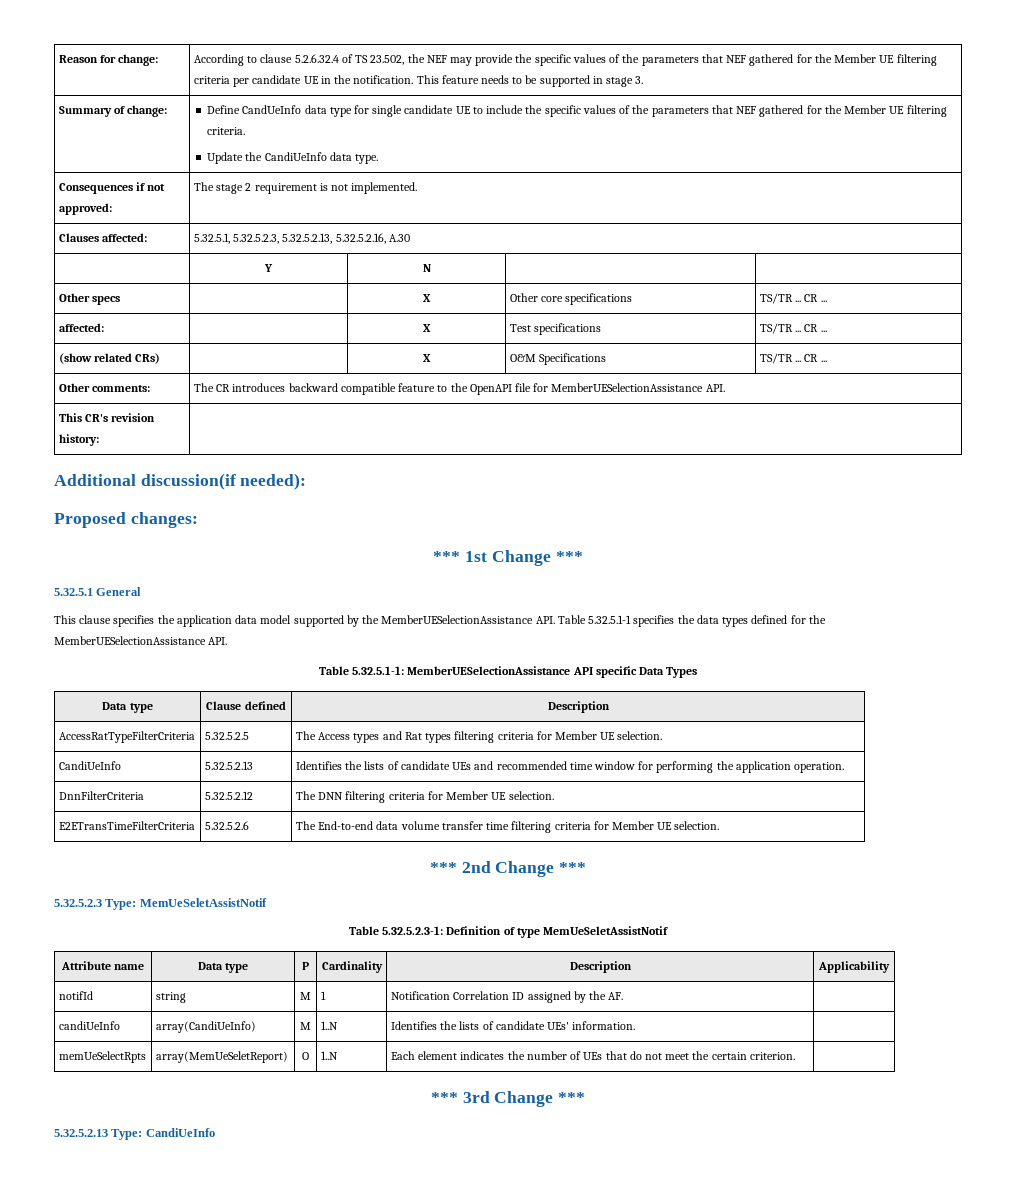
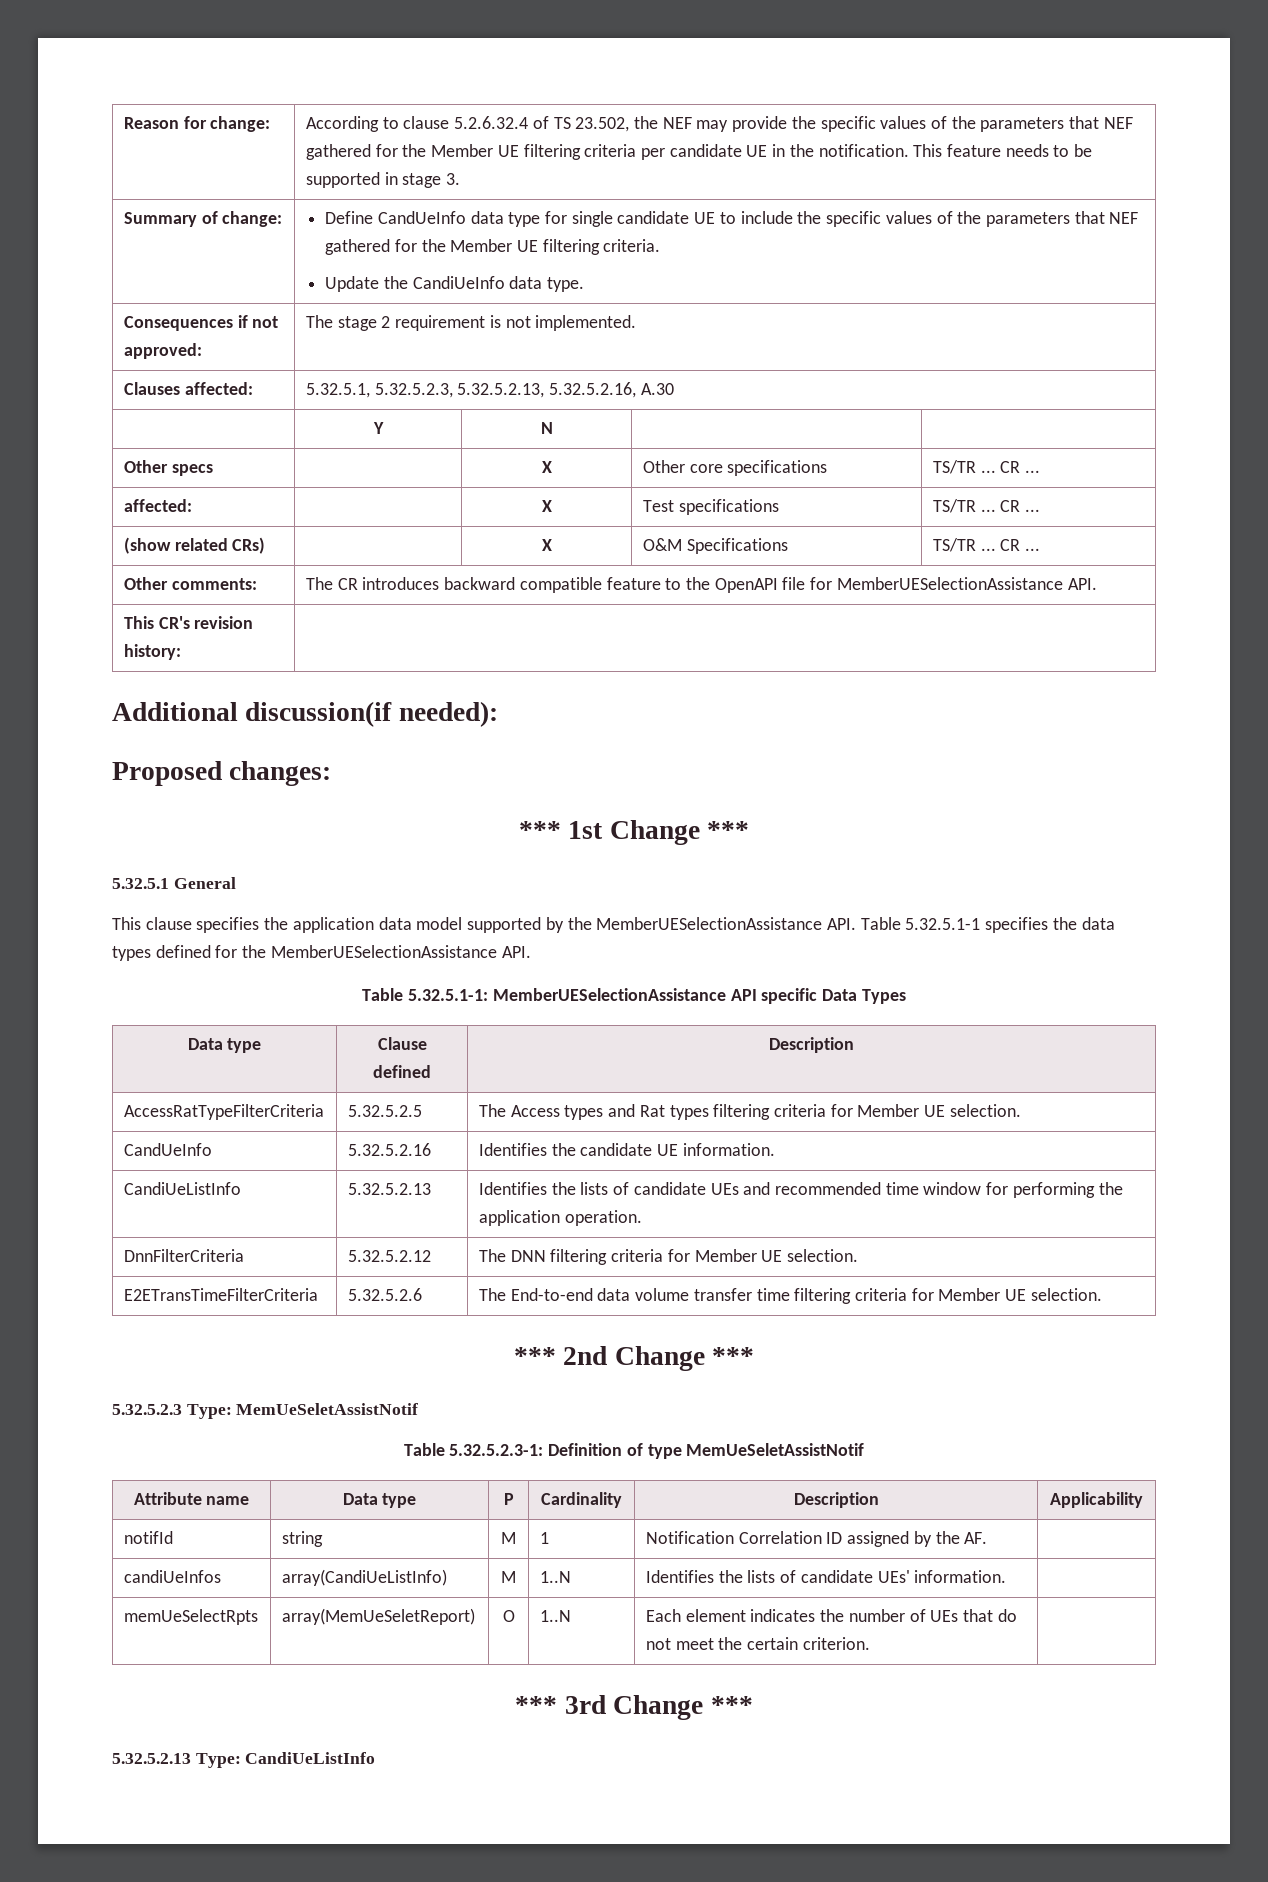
- CandiUeInfo | 5.32.5.2.13 | Identifies the lists of candidate UEs and recommended time window for performing the application operation.
+ CandUeInfo | 5.32.5.2.16 | Identifies the candidate UE information.
+ CandiUeListInfo | 5.32.5.2.13 | Identifies the lists of candidate UEs and recommended time window for performing the application operation.
- candiUeInfo | array(CandiUeInfo) | M | 1..N | Identifies the lists of candidate UEs' information. |
+ candiUeInfos | array(CandiUeListInfo) | M | 1..N | Identifies the lists of candidate UEs' information. |
- 5.32.5.2.13 Type: CandiUeInfo
+ 5.32.5.2.13 Type: CandiUeListInfo

